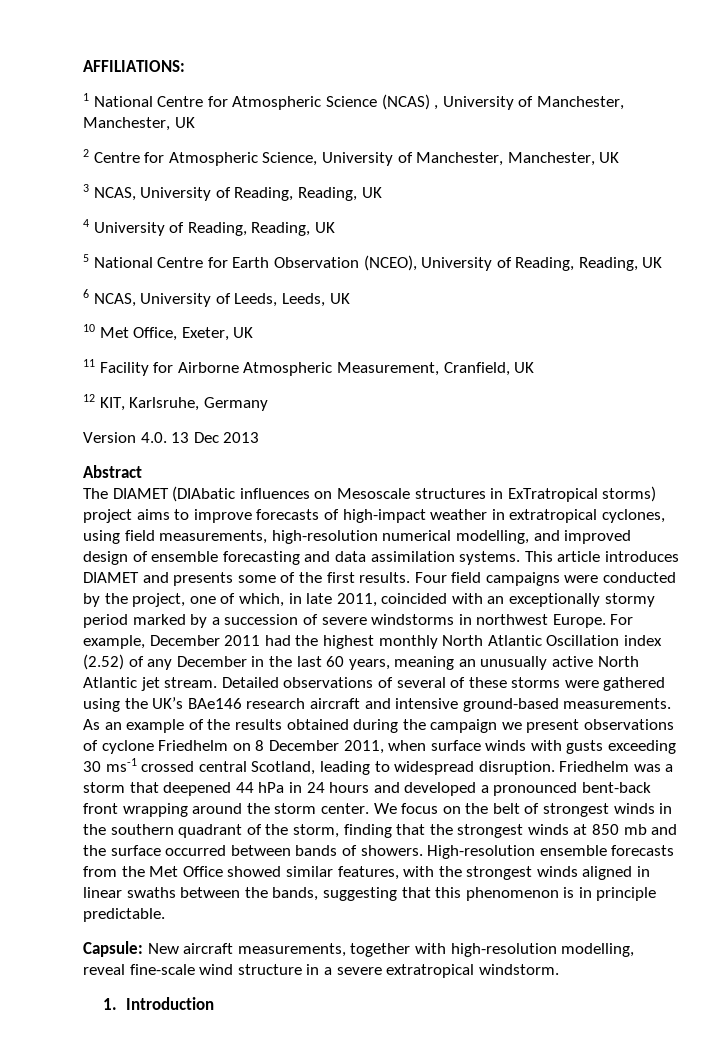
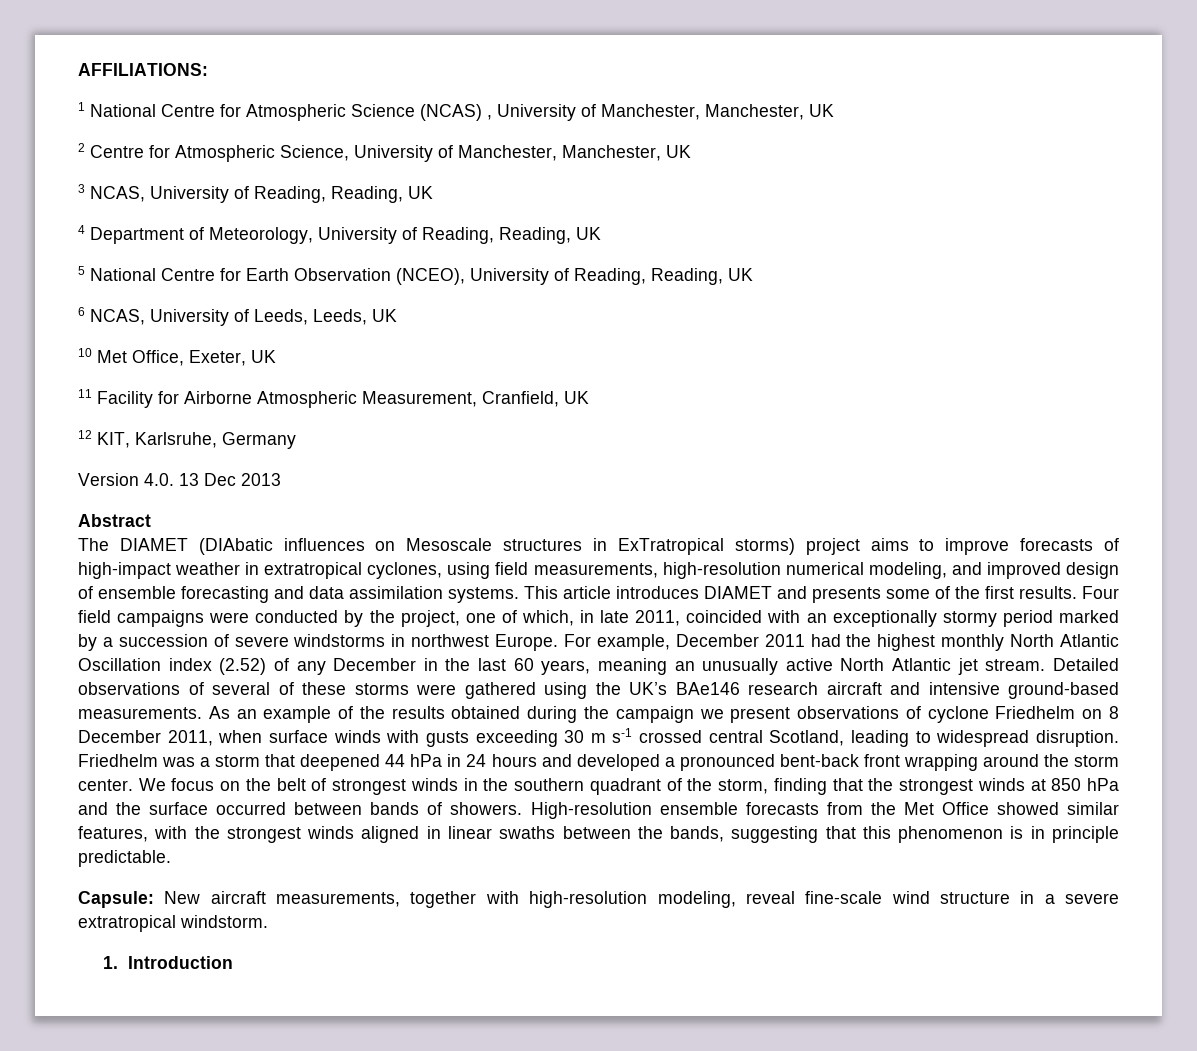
- 4 University of Reading, Reading, UK
+ 4 Department of Meteorology, University of Reading, Reading, UK
- The DIAMET (DIAbatic influences on Mesoscale structures in ExTratropical storms) project aims to improve forecasts of high-impact weather in extratropical cyclones, using field measurements, high-resolution numerical modelling, and improved design of ensemble forecasting and data assimilation systems.
+ The DIAMET (DIAbatic influences on Mesoscale structures in ExTratropical storms) project aims to improve forecasts of high-impact weather in extratropical cyclones, using field measurements, high-resolution numerical modeling, and improved design of ensemble forecasting and data assimilation systems.
- As an example of the results obtained during the campaign we present observations of cyclone Friedhelm on 8 December 2011, when surface winds with gusts exceeding 30 ms-1 crossed central Scotland, leading to widespread disruption.
+ As an example of the results obtained during the campaign we present observations of cyclone Friedhelm on 8 December 2011, when surface winds with gusts exceeding 30 m s-1 crossed central Scotland, leading to widespread disruption.
- We focus on the belt of strongest winds in the southern quadrant of the storm, finding that the strongest winds at 850 mb and the surface occurred between bands of showers.
+ We focus on the belt of strongest winds in the southern quadrant of the storm, finding that the strongest winds at 850 hPa and the surface occurred between bands of showers.
- Capsule: New aircraft measurements, together with high-resolution modelling, reveal fine-scale wind structure in a severe extratropical windstorm.
+ Capsule: New aircraft measurements, together with high-resolution modeling, reveal fine-scale wind structure in a severe extratropical windstorm.

